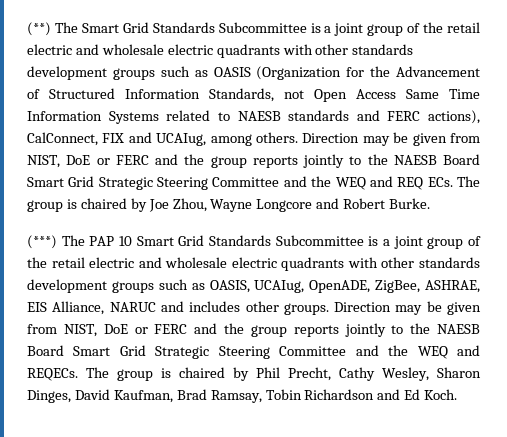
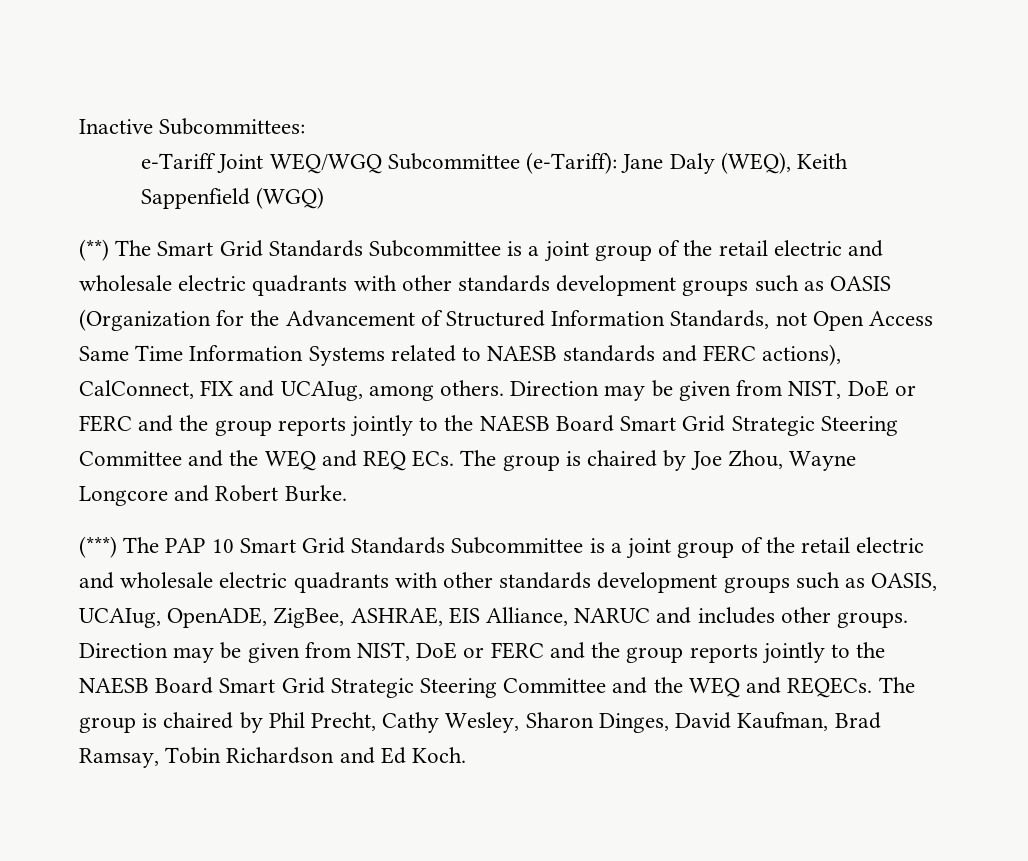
+ Inactive Subcommittees:
+ e-Tariff Joint WEQ/WGQ Subcommittee (e-Tariff): Jane Daly (WEQ), Keith Sappenfield (WGQ)

